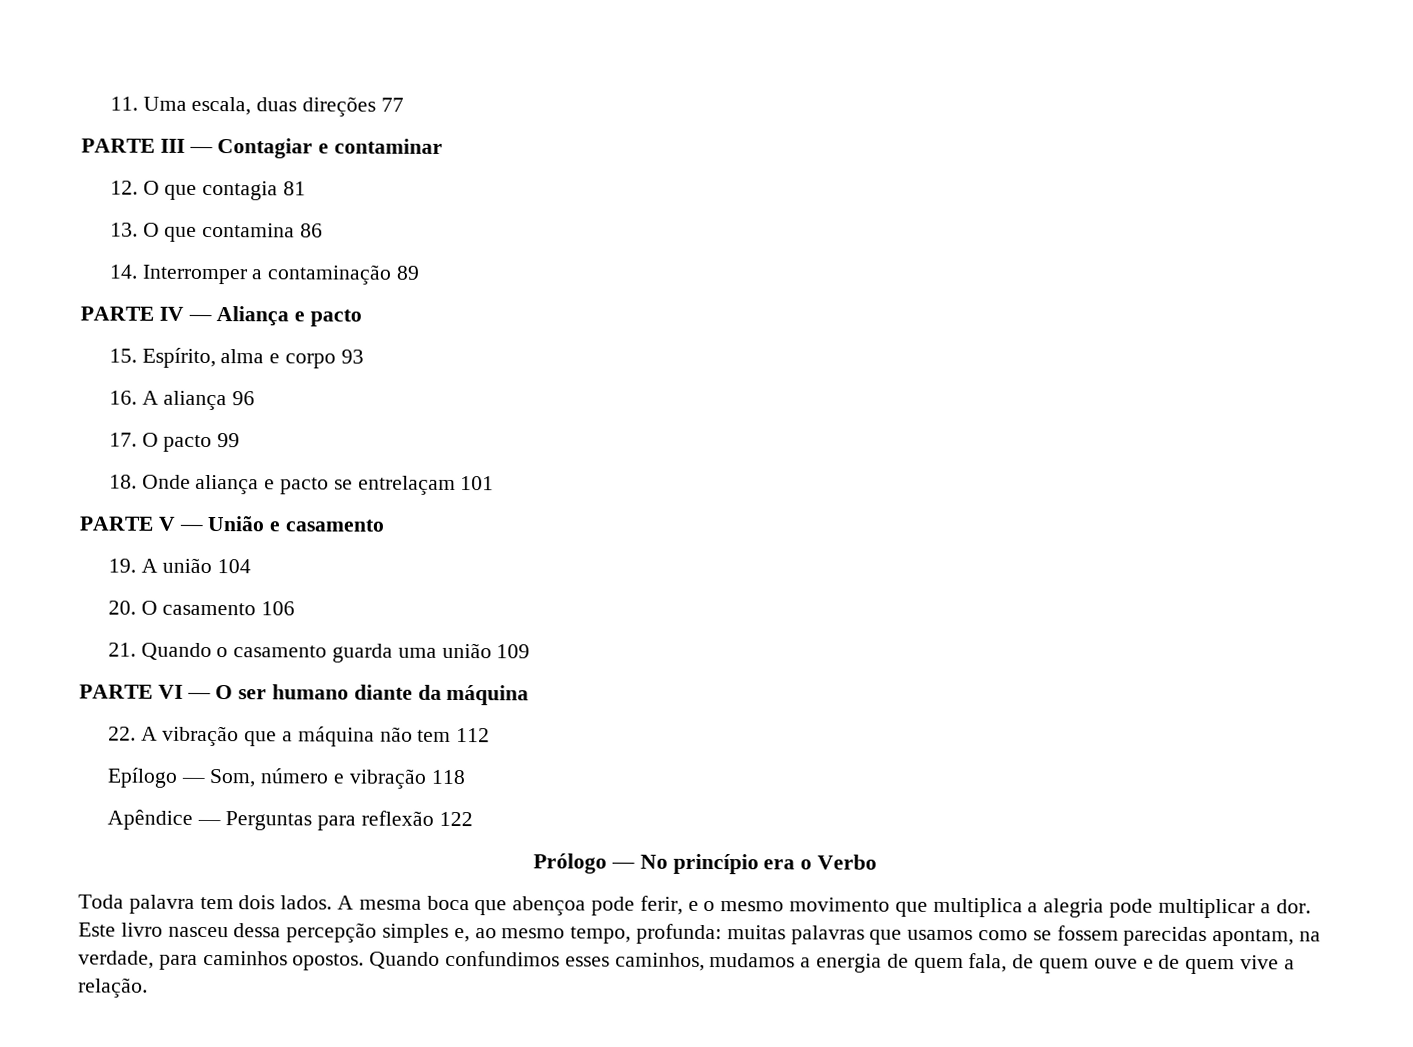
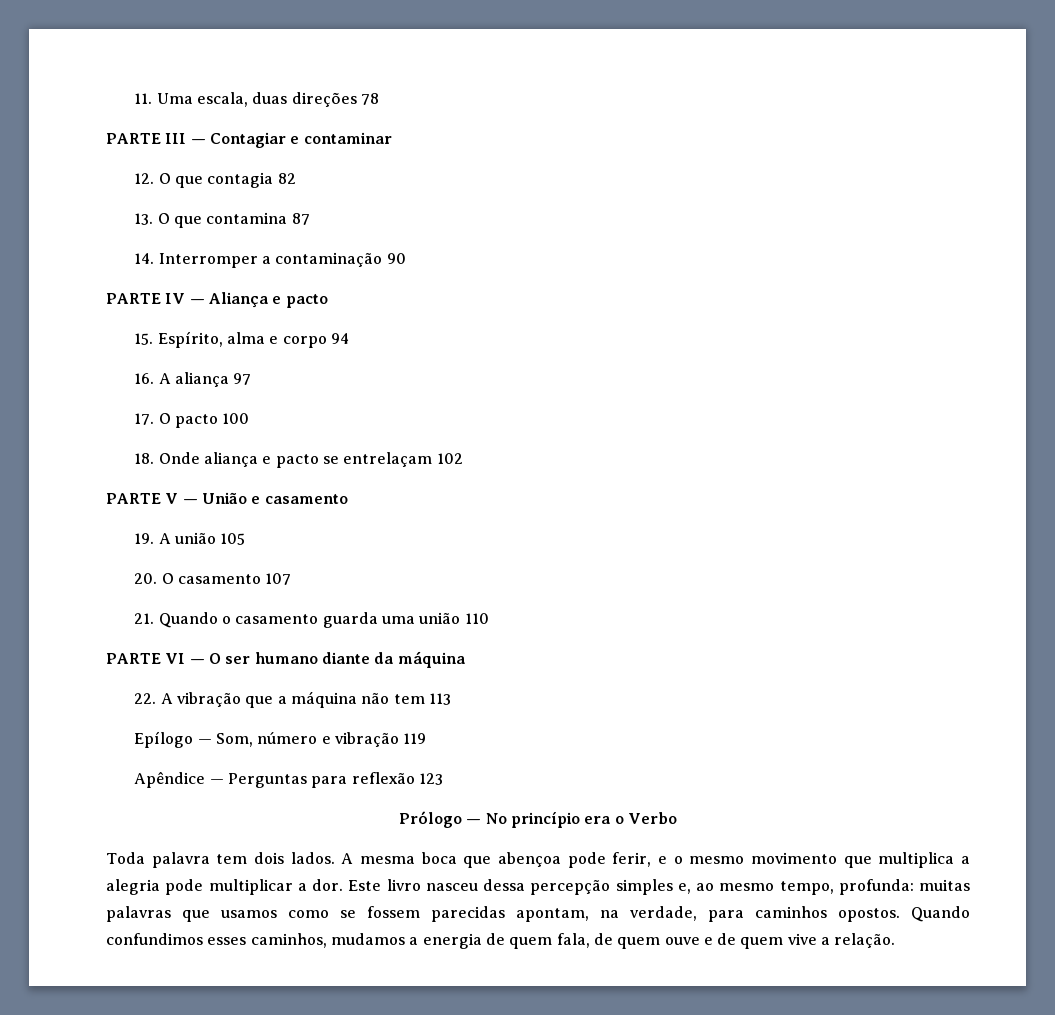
- 11. Uma escala, duas direções 77
+ 11. Uma escala, duas direções 78
- 12. O que contagia 81
+ 12. O que contagia 82
- 13. O que contamina 86
+ 13. O que contamina 87
- 14. Interromper a contaminação 89
+ 14. Interromper a contaminação 90
- 15. Espírito, alma e corpo 93
+ 15. Espírito, alma e corpo 94
- 16. A aliança 96
+ 16. A aliança 97
- 17. O pacto 99
+ 17. O pacto 100
- 18. Onde aliança e pacto se entrelaçam 101
+ 18. Onde aliança e pacto se entrelaçam 102
- 19. A união 104
+ 19. A união 105
- 20. O casamento 106
+ 20. O casamento 107
- 21. Quando o casamento guarda uma união 109
+ 21. Quando o casamento guarda uma união 110
- 22. A vibração que a máquina não tem 112
+ 22. A vibração que a máquina não tem 113
- Epílogo — Som, número e vibração 118
+ Epílogo — Som, número e vibração 119
- Apêndice — Perguntas para reflexão 122
+ Apêndice — Perguntas para reflexão 123

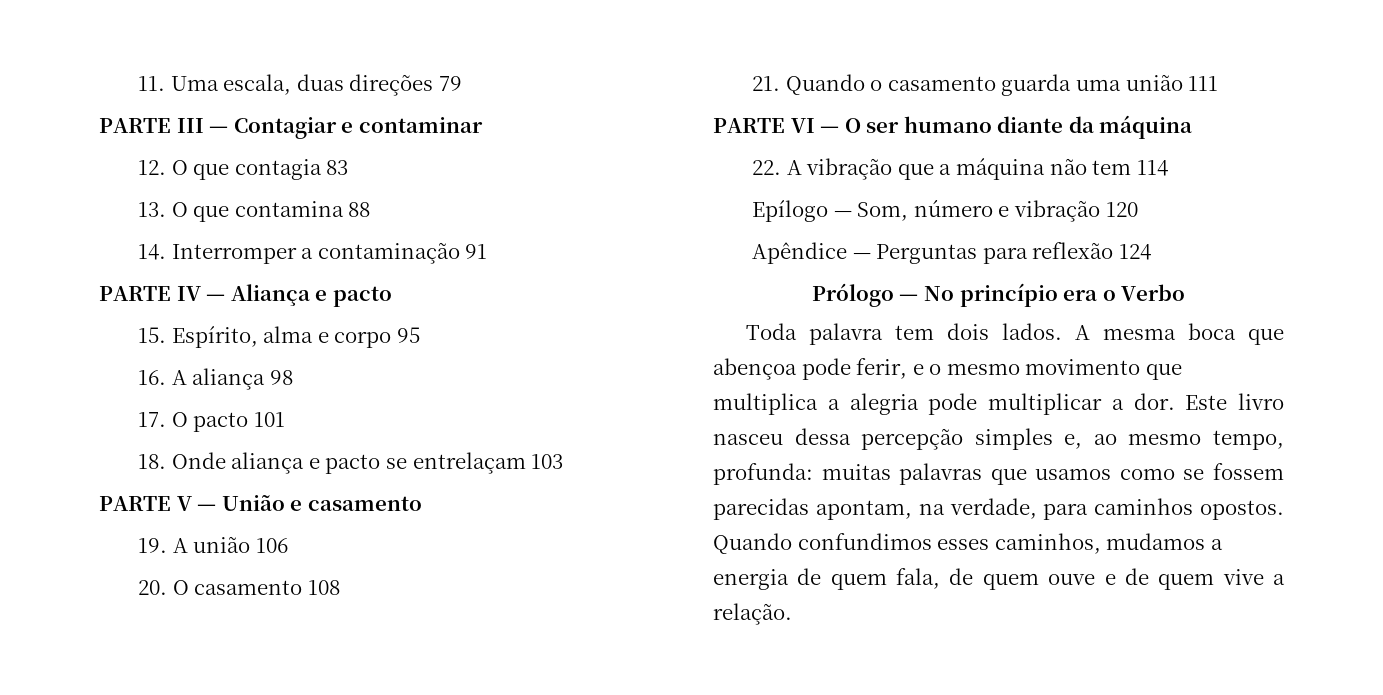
- 11. Uma escala, duas direções 78
+ 11. Uma escala, duas direções 79
- 12. O que contagia 82
+ 12. O que contagia 83
- 13. O que contamina 87
+ 13. O que contamina 88
- 14. Interromper a contaminação 90
+ 14. Interromper a contaminação 91
- 15. Espírito, alma e corpo 94
+ 15. Espírito, alma e corpo 95
- 16. A aliança 97
+ 16. A aliança 98
- 17. O pacto 100
+ 17. O pacto 101
- 18. Onde aliança e pacto se entrelaçam 102
+ 18. Onde aliança e pacto se entrelaçam 103
- 19. A união 105
+ 19. A união 106
- 20. O casamento 107
+ 20. O casamento 108
- 21. Quando o casamento guarda uma união 110
+ 21. Quando o casamento guarda uma união 111
- 22. A vibração que a máquina não tem 113
+ 22. A vibração que a máquina não tem 114
- Epílogo — Som, número e vibração 119
+ Epílogo — Som, número e vibração 120
- Apêndice — Perguntas para reflexão 123
+ Apêndice — Perguntas para reflexão 124

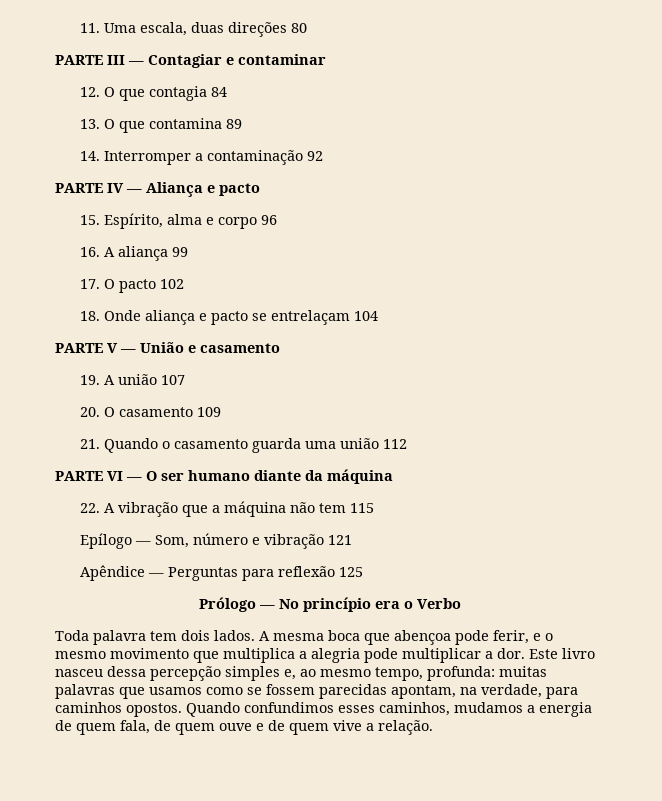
- 11. Uma escala, duas direções 79
+ 11. Uma escala, duas direções 80
- 12. O que contagia 83
+ 12. O que contagia 84
- 13. O que contamina 88
+ 13. O que contamina 89
- 14. Interromper a contaminação 91
+ 14. Interromper a contaminação 92
- 15. Espírito, alma e corpo 95
+ 15. Espírito, alma e corpo 96
- 16. A aliança 98
+ 16. A aliança 99
- 17. O pacto 101
+ 17. O pacto 102
- 18. Onde aliança e pacto se entrelaçam 103
+ 18. Onde aliança e pacto se entrelaçam 104
- 19. A união 106
+ 19. A união 107
- 20. O casamento 108
+ 20. O casamento 109
- 21. Quando o casamento guarda uma união 111
+ 21. Quando o casamento guarda uma união 112
- 22. A vibração que a máquina não tem 114
+ 22. A vibração que a máquina não tem 115
- Epílogo — Som, número e vibração 120
+ Epílogo — Som, número e vibração 121
- Apêndice — Perguntas para reflexão 124
+ Apêndice — Perguntas para reflexão 125

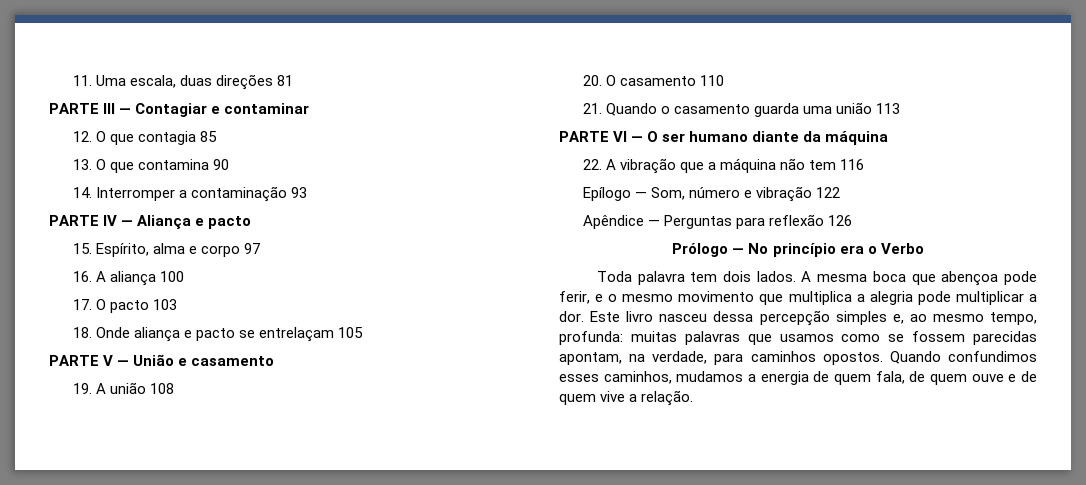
- 11. Uma escala, duas direções 80
+ 11. Uma escala, duas direções 81
- 12. O que contagia 84
+ 12. O que contagia 85
- 13. O que contamina 89
+ 13. O que contamina 90
- 14. Interromper a contaminação 92
+ 14. Interromper a contaminação 93
- 15. Espírito, alma e corpo 96
+ 15. Espírito, alma e corpo 97
- 16. A aliança 99
+ 16. A aliança 100
- 17. O pacto 102
+ 17. O pacto 103
- 18. Onde aliança e pacto se entrelaçam 104
+ 18. Onde aliança e pacto se entrelaçam 105
- 19. A união 107
+ 19. A união 108
- 20. O casamento 109
+ 20. O casamento 110
- 21. Quando o casamento guarda uma união 112
+ 21. Quando o casamento guarda uma união 113
- 22. A vibração que a máquina não tem 115
+ 22. A vibração que a máquina não tem 116
- Epílogo — Som, número e vibração 121
+ Epílogo — Som, número e vibração 122
- Apêndice — Perguntas para reflexão 125
+ Apêndice — Perguntas para reflexão 126

